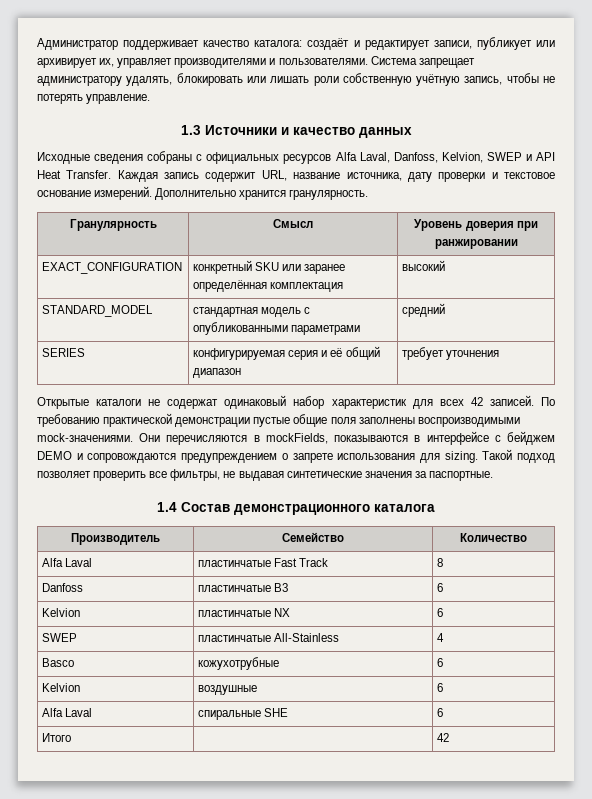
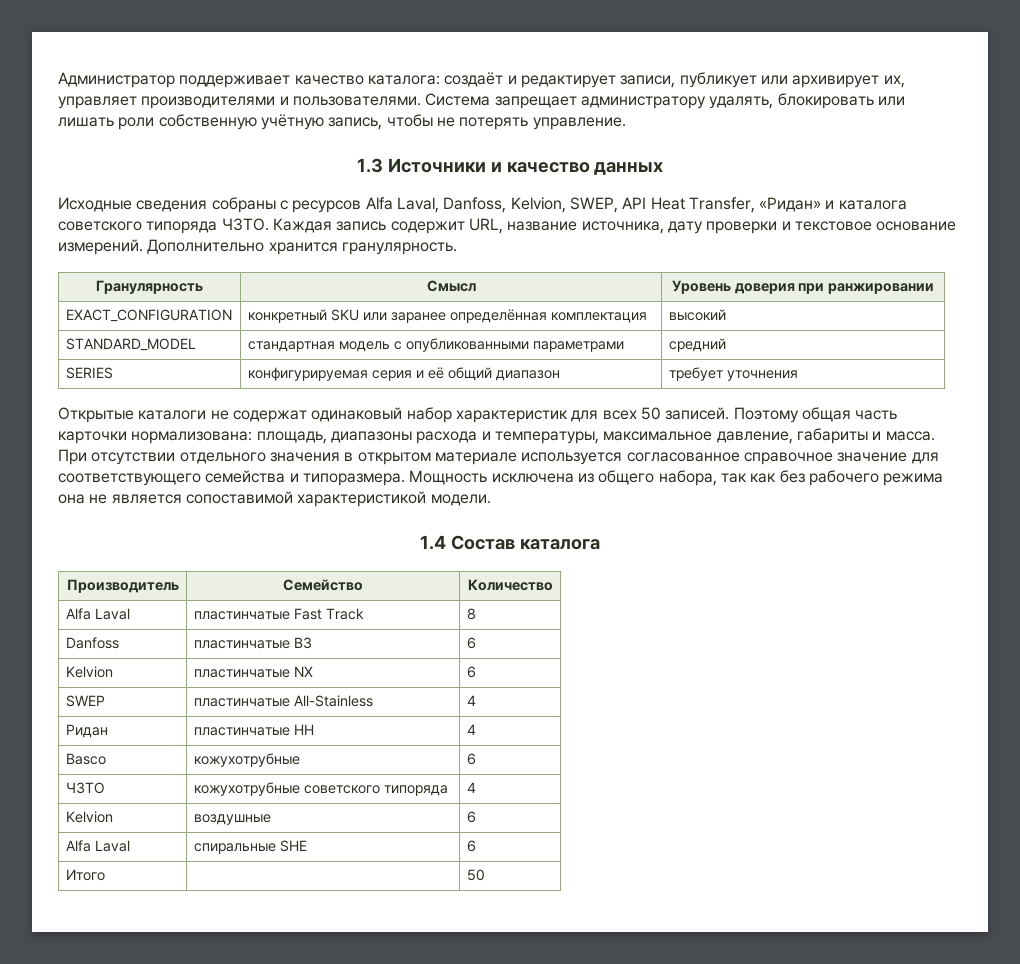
- Исходные сведения собраны с официальных ресурсов Alfa Laval, Danfoss, Kelvion, SWEP и API Heat Transfer.
+ Исходные сведения собраны с ресурсов Alfa Laval, Danfoss, Kelvion, SWEP, API Heat Transfer, «Ридан» и каталога советского типоряда ЧЗТО.
- Открытые каталоги не содержат одинаковый набор характеристик для всех 42 записей. По требованию практической демонстрации пустые общие поля заполнены воспроизводимыми mock-значениями. Они перечисляются в mockFields, показываются в интерфейсе с бейджем DEMO и сопровождаются предупреждением о запрете использования для sizing. Такой подход позволяет проверить все фильтры, не выдавая синтетические значения за паспортные.
+ Открытые каталоги не содержат одинаковый набор характеристик для всех 50 записей. Поэтому общая часть карточки нормализована: площадь, диапазоны расхода и температуры, максимальное давление, габариты и масса. При отсутствии отдельного значения в открытом материале используется согласованное справочное значение для соответствующего семейства и типоразмера. Мощность исключена из общего набора, так как без рабочего режима она не является сопоставимой характеристикой модели.
- 1.4 Состав демонстрационного каталога
+ 1.4 Состав каталога
+ Ридан | пластинчатые НН | 4
+ ЧЗТО | кожухотрубные советского типоряда | 4
- Итого | | 42
+ Итого | | 50

